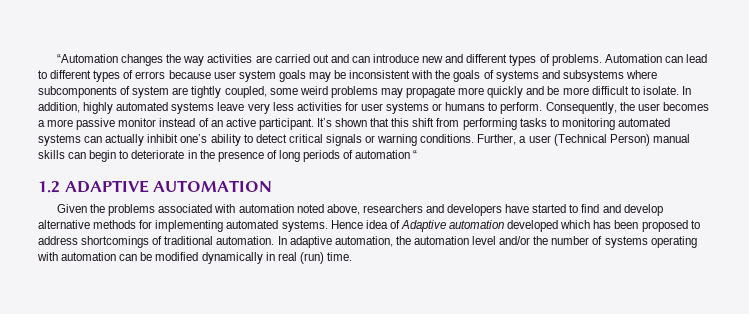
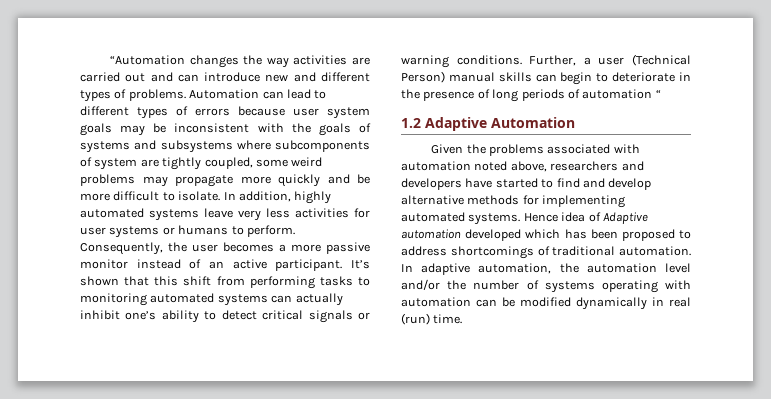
- 1.2 ADAPTIVE AUTOMATION
+ 1.2 Adaptive Automation

